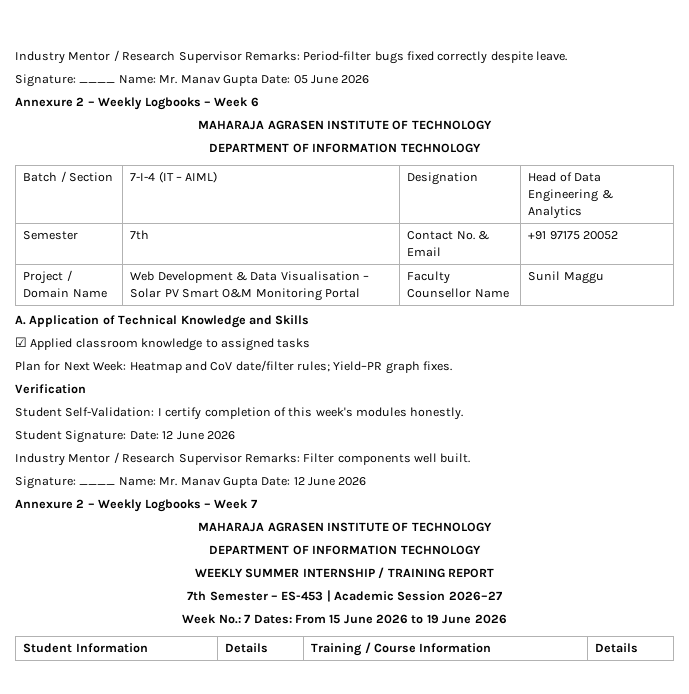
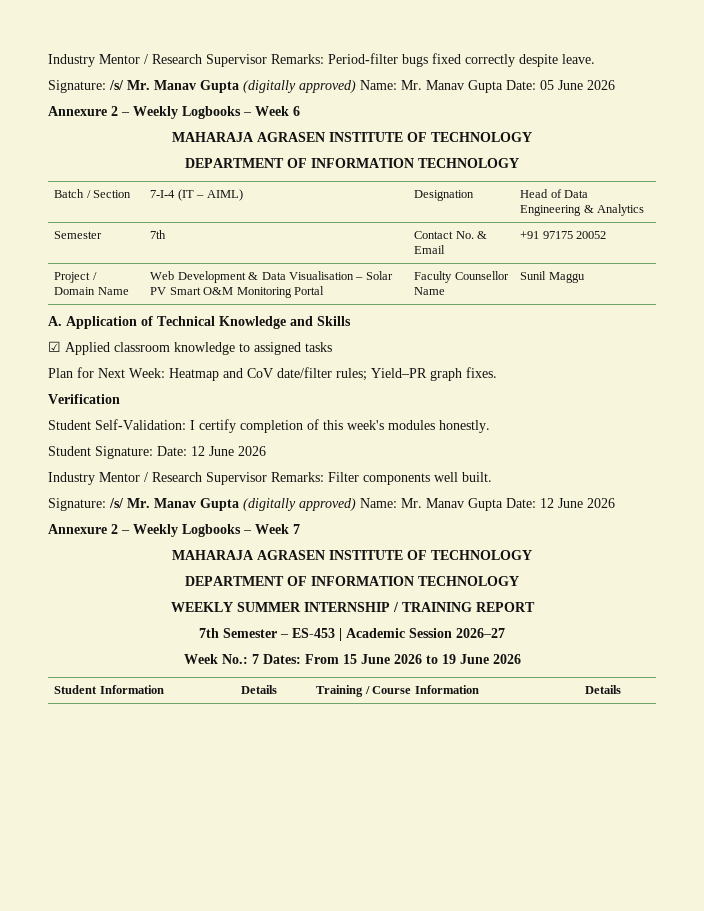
- Signature: ____ Name: Mr. Manav Gupta Date: 05 June 2026
+ Signature: /s/ Mr. Manav Gupta (digitally approved) Name: Mr. Manav Gupta Date: 05 June 2026
- Signature: ____ Name: Mr. Manav Gupta Date: 12 June 2026
+ Signature: /s/ Mr. Manav Gupta (digitally approved) Name: Mr. Manav Gupta Date: 12 June 2026

